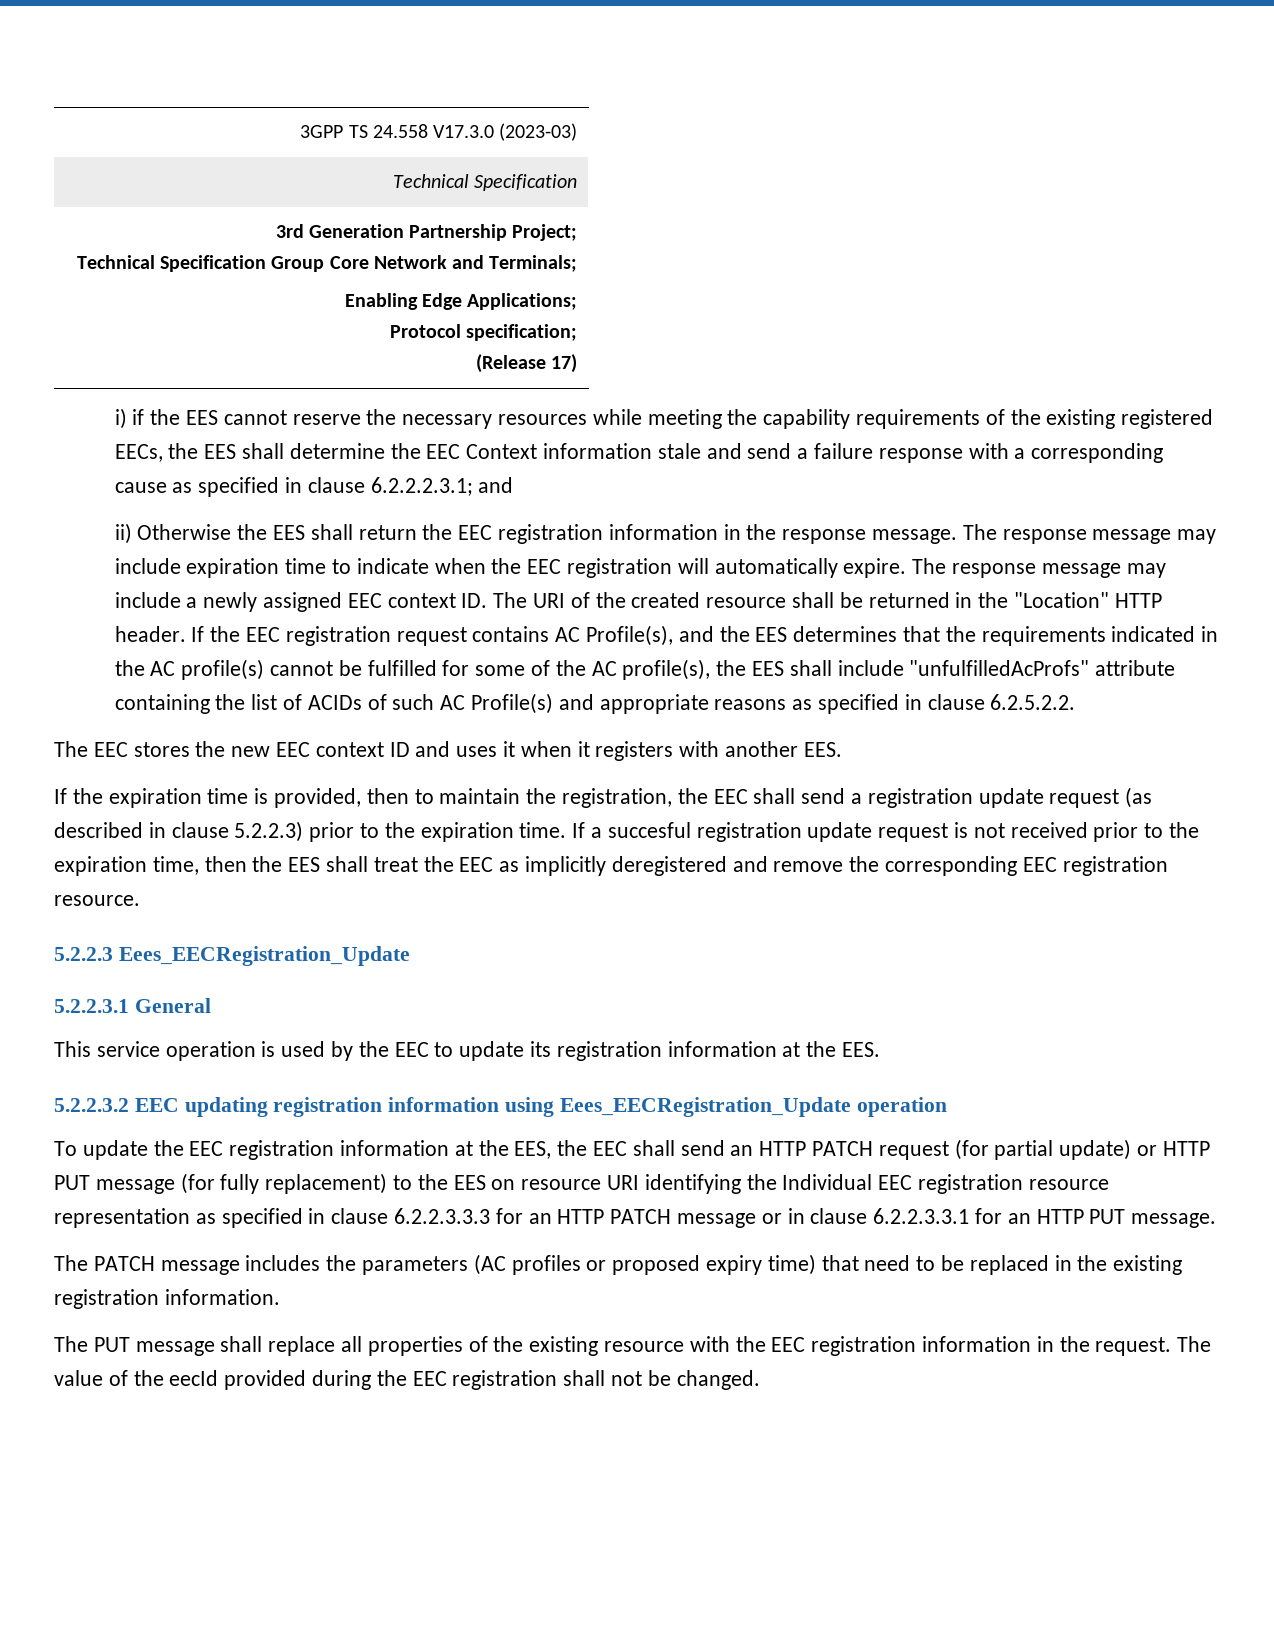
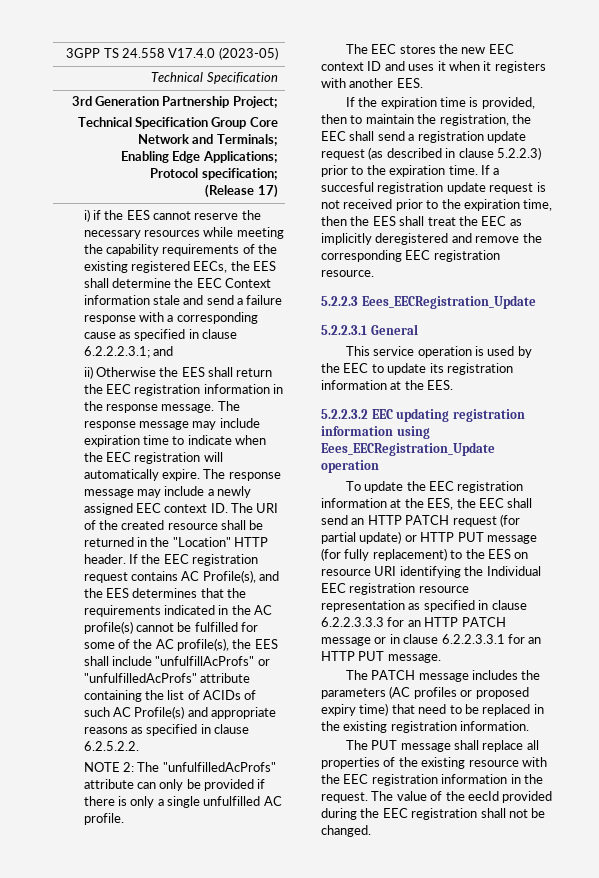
- 3GPP TS 24.558 V17.3.0 (2023-03)
+ 3GPP TS 24.558 V17.4.0 (2023-05)
- If the EEC registration request contains AC Profile(s), and the EES determines that the requirements indicated in the AC profile(s) cannot be fulfilled for some of the AC profile(s), the EES shall include "unfulfilledAcProfs" attribute containing the list of ACIDs of such AC Profile(s) and appropriate reasons as specified in clause 6.2.5.2.2.
+ If the EEC registration request contains AC Profile(s), and the EES determines that the requirements indicated in the AC profile(s) cannot be fulfilled for some of the AC profile(s), the EES shall include "unfulfillAcProfs" or "unfulfilledAcProfs" attribute containing the list of ACIDs of such AC Profile(s) and appropriate reasons as specified in clause 6.2.5.2.2.
+ NOTE 2: The "unfulfilledAcProfs" attribute can only be provided if there is only a single unfulfilled AC profile.

